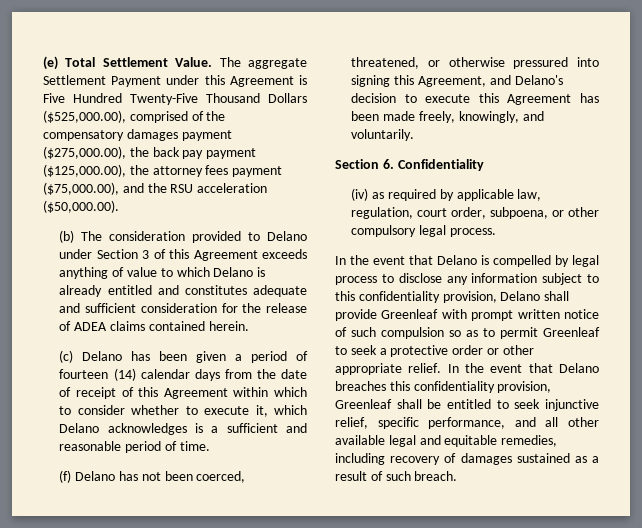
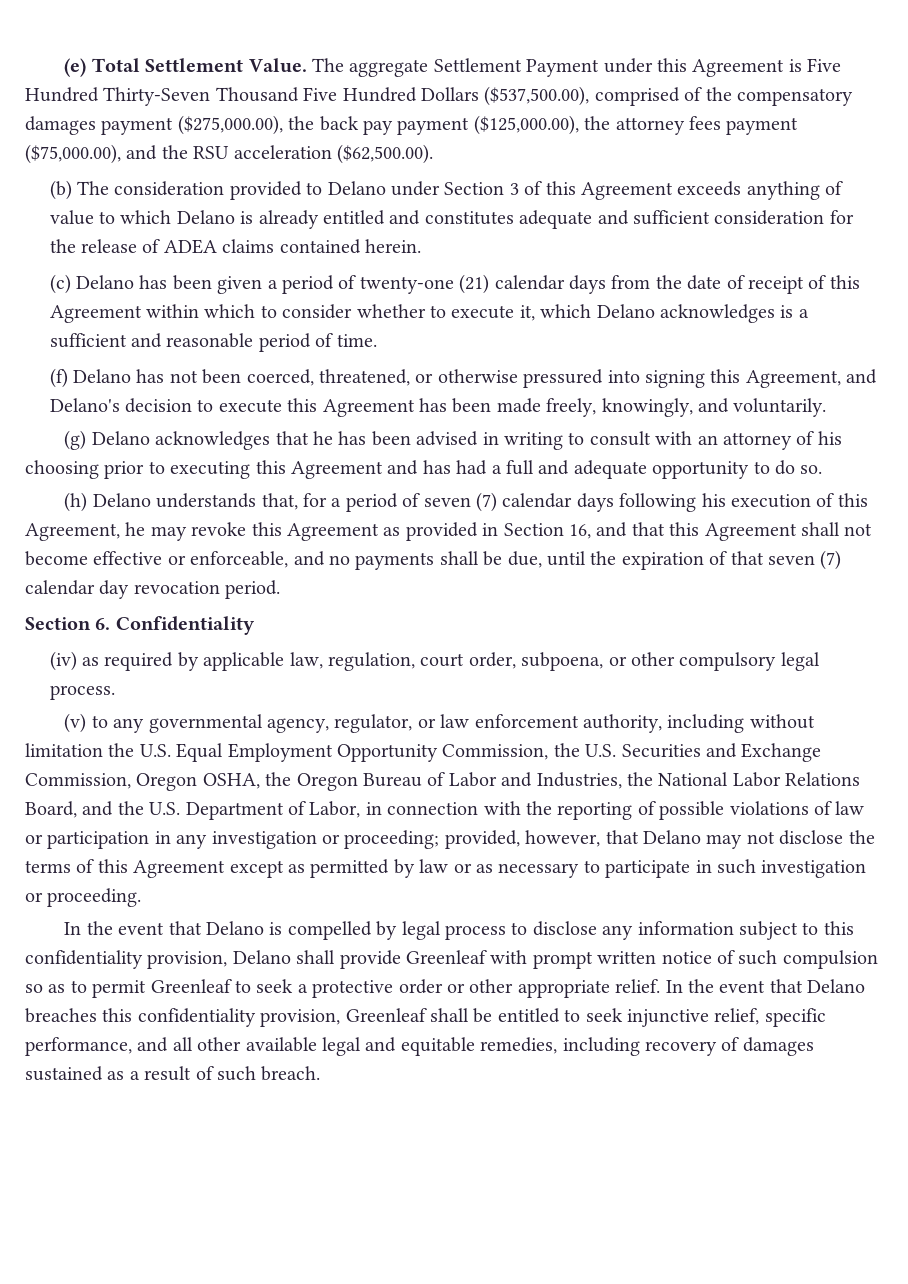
- The aggregate Settlement Payment under this Agreement is Five Hundred Twenty-Five Thousand Dollars ($525,000.00), comprised of the compensatory damages payment ($275,000.00), the back pay payment ($125,000.00), the attorney fees payment ($75,000.00), and the RSU acceleration ($50,000.00).
+ The aggregate Settlement Payment under this Agreement is Five Hundred Thirty-Seven Thousand Five Hundred Dollars ($537,500.00), comprised of the compensatory damages payment ($275,000.00), the back pay payment ($125,000.00), the attorney fees payment ($75,000.00), and the RSU acceleration ($62,500.00).
- (c) Delano has been given a period of fourteen (14) calendar days from the date of receipt of this Agreement within which to consider whether to execute it, which Delano acknowledges is a sufficient and reasonable period of time.
+ (c) Delano has been given a period of twenty-one (21) calendar days from the date of receipt of this Agreement within which to consider whether to execute it, which Delano acknowledges is a sufficient and reasonable period of time.
+ (g) Delano acknowledges that he has been advised in writing to consult with an attorney of his choosing prior to executing this Agreement and has had a full and adequate opportunity to do so.
+ (h) Delano understands that, for a period of seven (7) calendar days following his execution of this Agreement, he may revoke this Agreement as provided in Section 16, and that this Agreement shall not become effective or enforceable, and no payments shall be due, until the expiration of that seven (7) calendar day revocation period.
+ (v) to any governmental agency, regulator, or law enforcement authority, including without limitation the U.S. Equal Employment Opportunity Commission, the U.S. Securities and Exchange Commission, Oregon OSHA, the Oregon Bureau of Labor and Industries, the National Labor Relations Board, and the U.S. Department of Labor, in connection with the reporting of possible violations of law or participation in any investigation or proceeding; provided, however, that Delano may not disclose the terms of this Agreement except as permitted by law or as necessary to participate in such investigation or proceeding.

